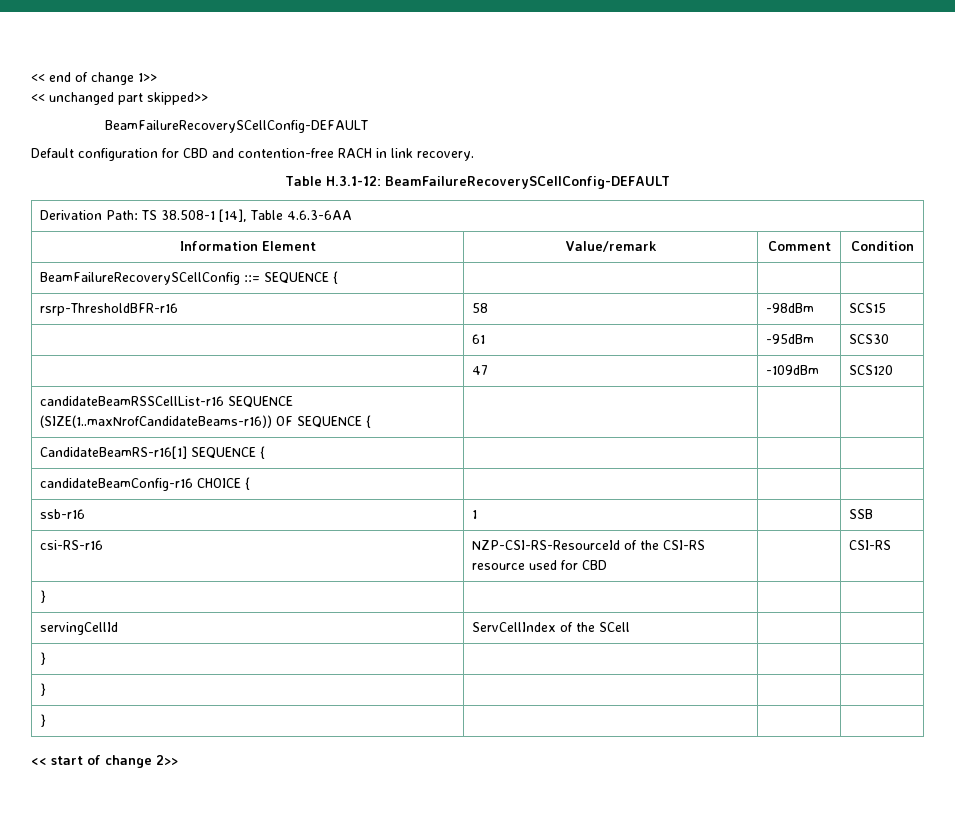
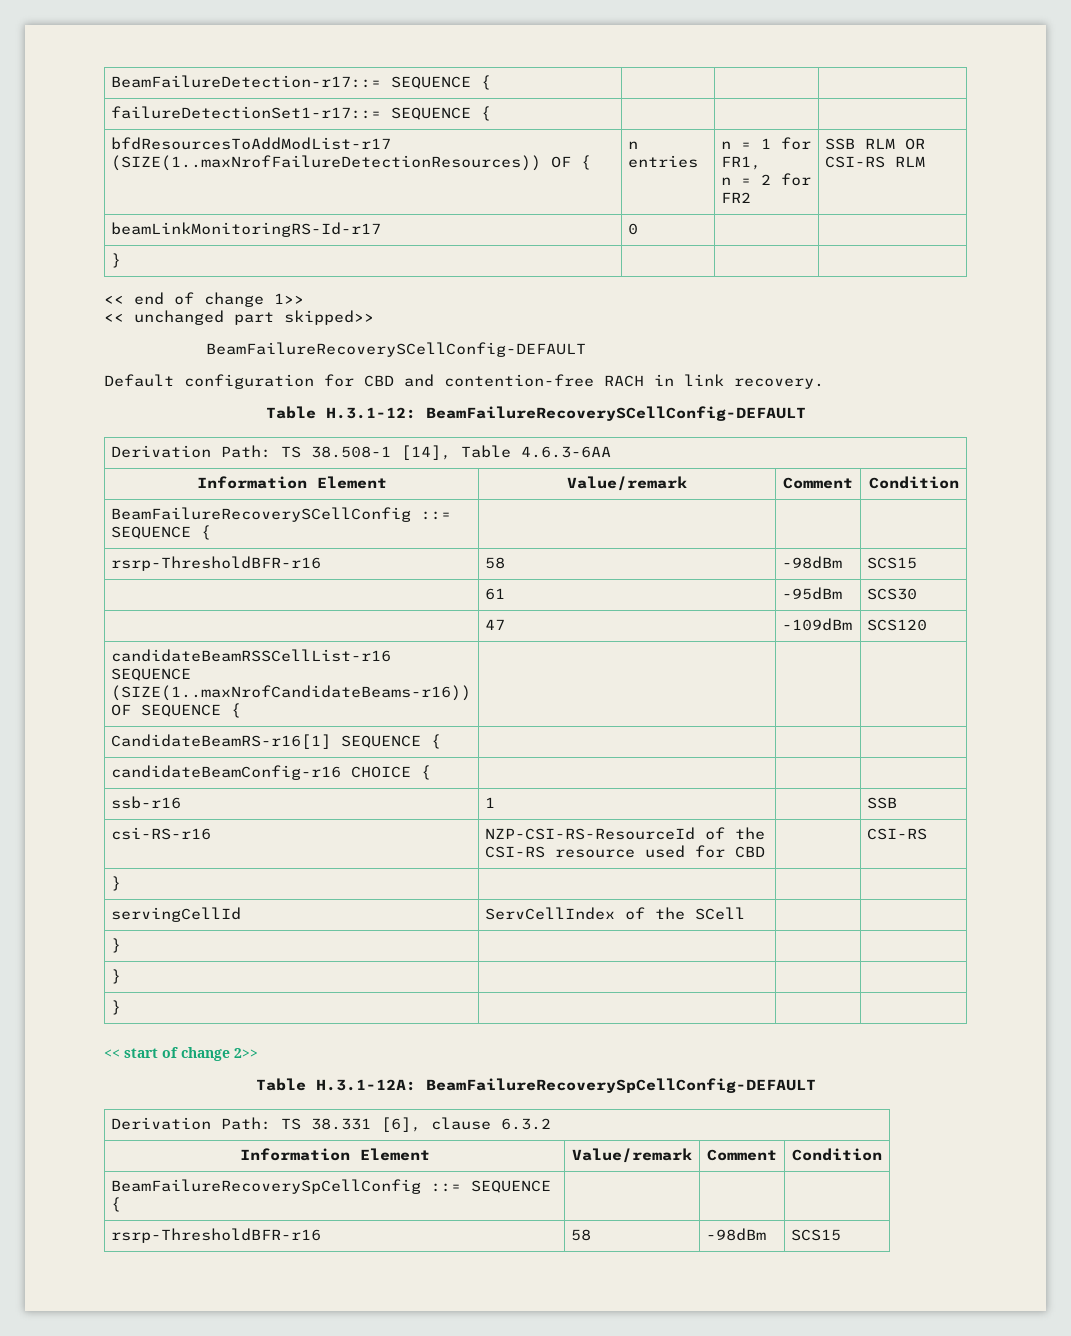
+ BeamFailureDetection-r17::= SEQUENCE { | | |
+ failureDetectionSet1-r17::= SEQUENCE { | | |
+ bfdResourcesToAddModList-r17 (SIZE(1..maxNrofFailureDetectionResources)) OF { | n entries | n = 1 for FR1,
+ n = 2 for FR2 | SSB RLM OR CSI-RS RLM
+ beamLinkMonitoringRS-Id-r17 | 0 | |
+ } | | |
+ Table H.3.1-12A: BeamFailureRecoverySpCellConfig-DEFAULT
+ Derivation Path: TS 38.331 [6], clause 6.3.2
+ Information Element | Value/remark | Comment | Condition
+ BeamFailureRecoverySpCellConfig ::= SEQUENCE { | | |
+ rsrp-ThresholdBFR-r16 | 58 | -98dBm | SCS15

